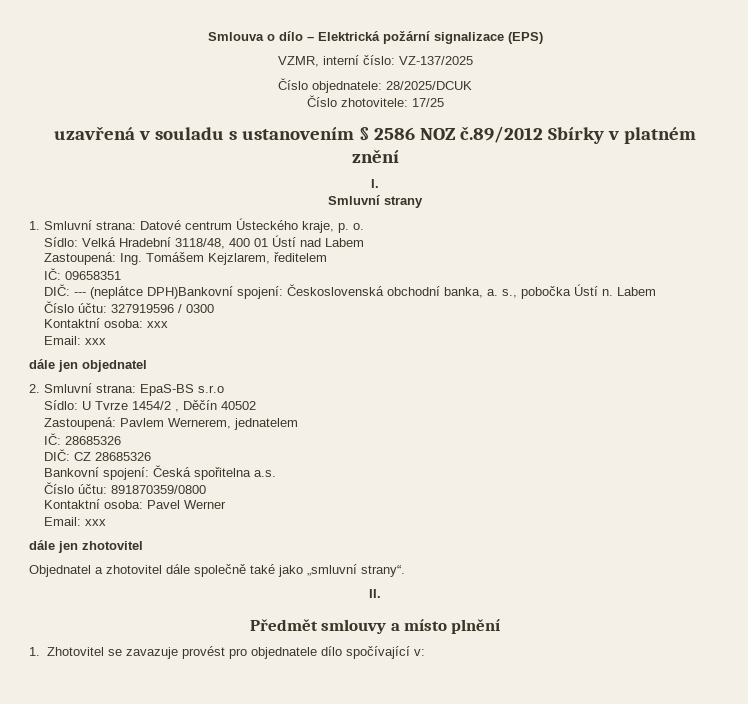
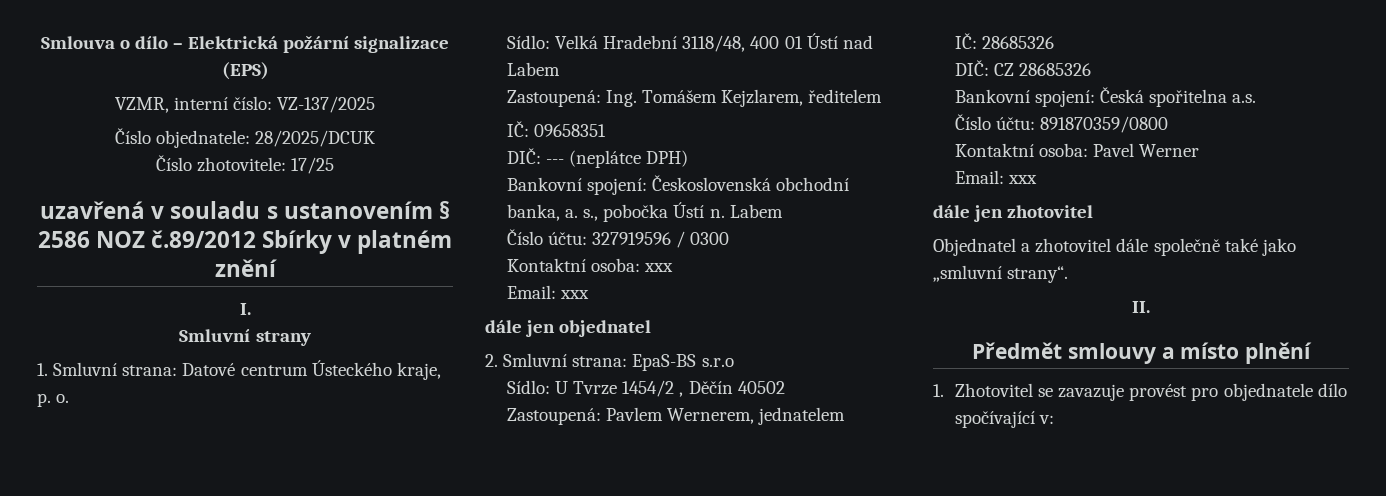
- DIČ: --- (neplátce DPH)Bankovní spojení: Československá obchodní banka, a. s., pobočka Ústí n.
+ DIČ: --- (neplátce DPH)
+ Bankovní spojení: Československá obchodní banka, a. s., pobočka Ústí n.

